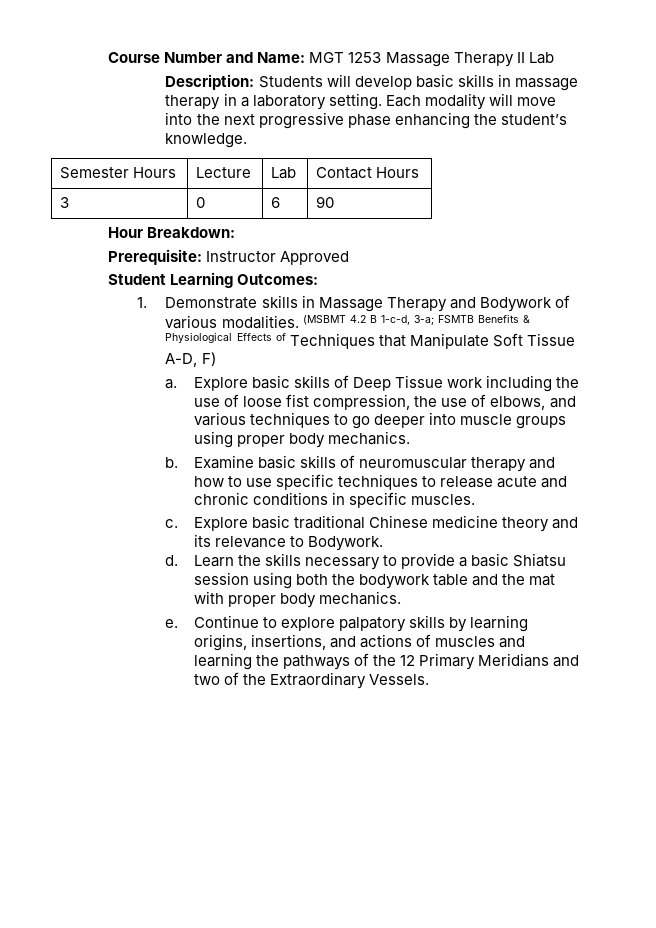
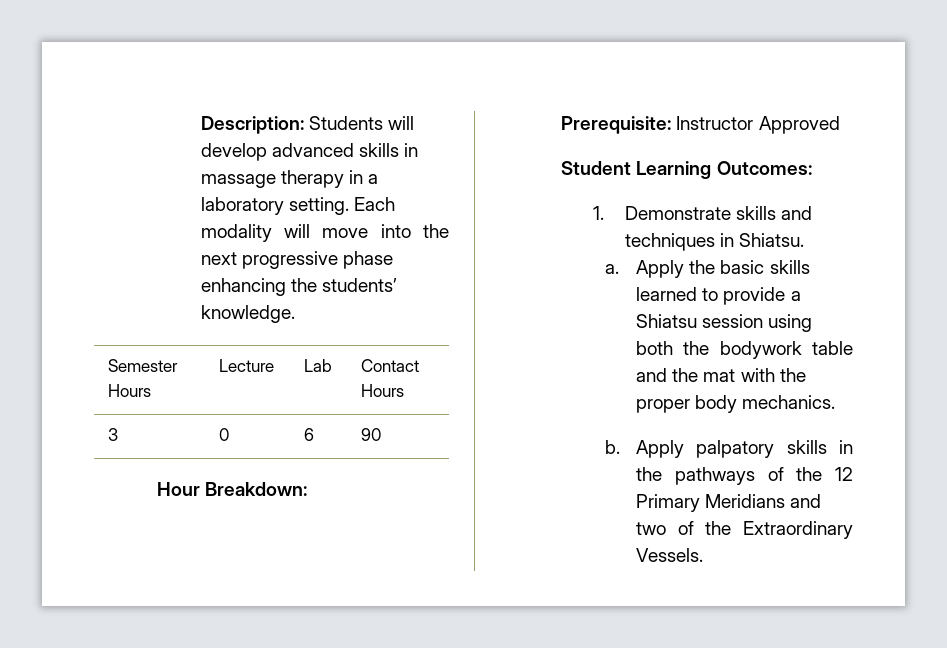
- Course Number and Name: MGT 1253 Massage Therapy II Lab
- Description: Students will develop basic skills in massage therapy in a laboratory setting.
+ Description: Students will develop advanced skills in massage therapy in a laboratory setting.
- Each modality will move into the next progressive phase enhancing the student’s knowledge.
+ Each modality will move into the next progressive phase enhancing the students’ knowledge.
- 1. Demonstrate skills in Massage Therapy and Bodywork of various modalities. (MSBMT 4.2 B 1-c-d, 3-a; FSMTB Benefits & Physiological Effects of Techniques that Manipulate Soft Tissue A-D, F)
- a. Explore basic skills of Deep Tissue work including the use of loose fist compression, the use of elbows, and various techniques to go deeper into muscle groups using proper body mechanics.
- b. Examine basic skills of neuromuscular therapy and how to use specific techniques to release acute and chronic conditions in specific muscles.
- c. Explore basic traditional Chinese medicine theory and its relevance to Bodywork.
- d. Learn the skills necessary to provide a basic Shiatsu session using both the bodywork table and the mat with proper body mechanics.
- e. Continue to explore palpatory skills by learning origins, insertions, and actions of muscles and learning the pathways of the 12 Primary Meridians and two of the Extraordinary Vessels.
+ 1. Demonstrate skills and techniques in Shiatsu.
+ a. Apply the basic skills learned to provide a Shiatsu session using both the bodywork table and the mat with the proper body mechanics.
+ b. Apply palpatory skills in the pathways of the 12 Primary Meridians and two of the Extraordinary Vessels.

